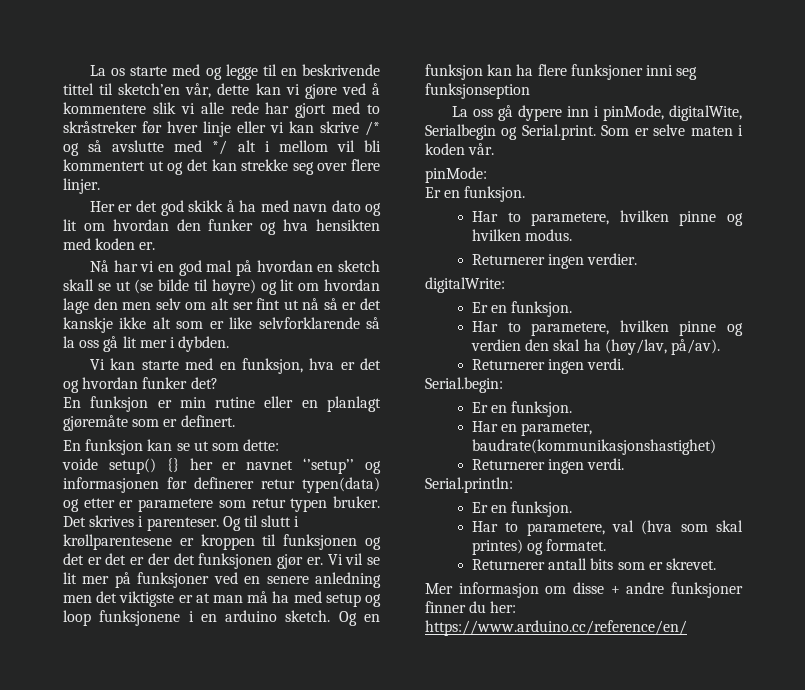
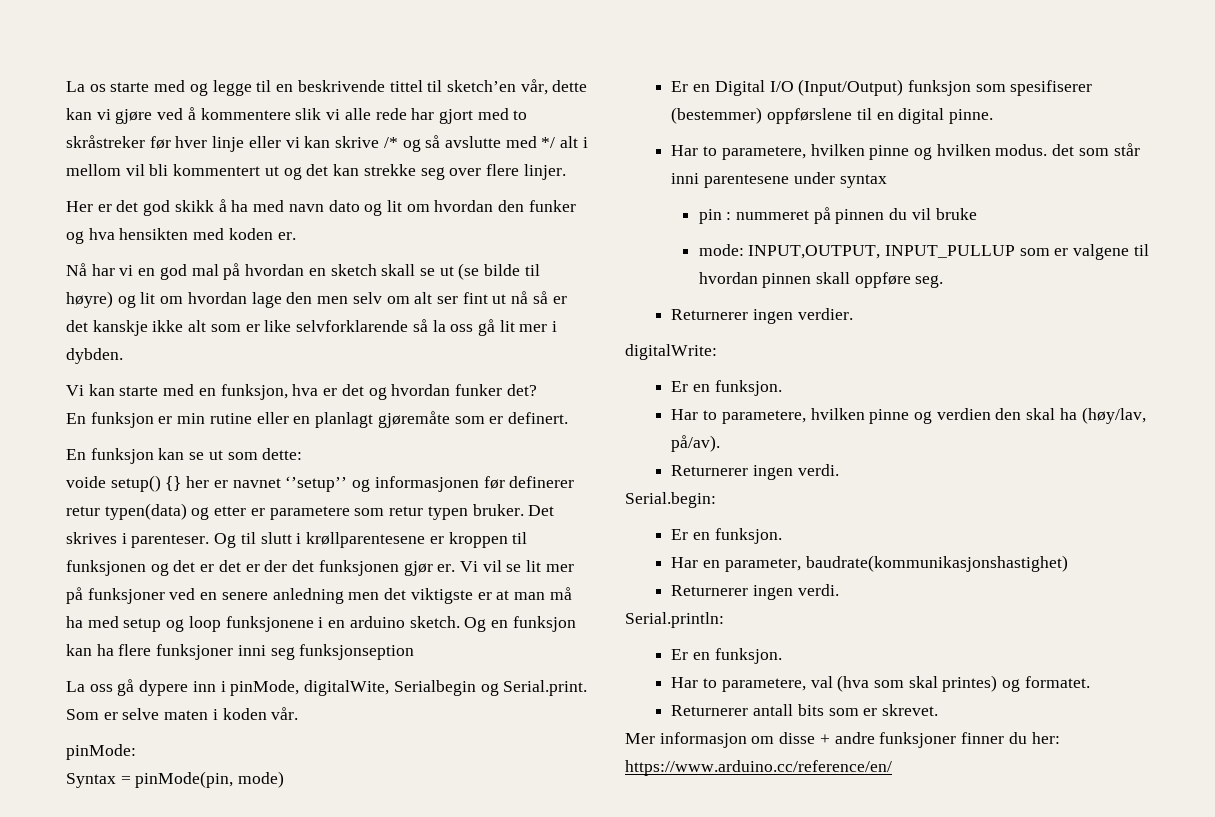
  pinMode:
- Er en funksjon.
+ Syntax = pinMode(pin, mode)
+ Er en Digital I/O (Input/Output) funksjon som spesifiserer (bestemmer) oppførslene til en digital pinne.
- Har to parametere, hvilken pinne og hvilken modus.
+ Har to parametere, hvilken pinne og hvilken modus. det som står inni parentesene under syntax
+ pin : nummeret på pinnen du vil bruke
+ mode: INPUT,OUTPUT, INPUT_PULLUP som er valgene til hvordan pinnen skall oppføre seg.

